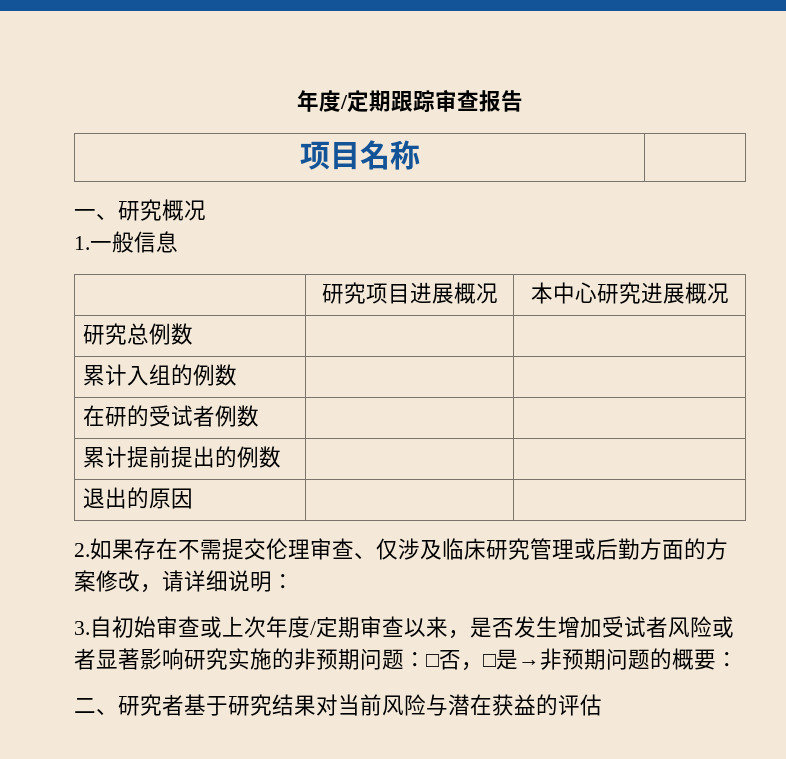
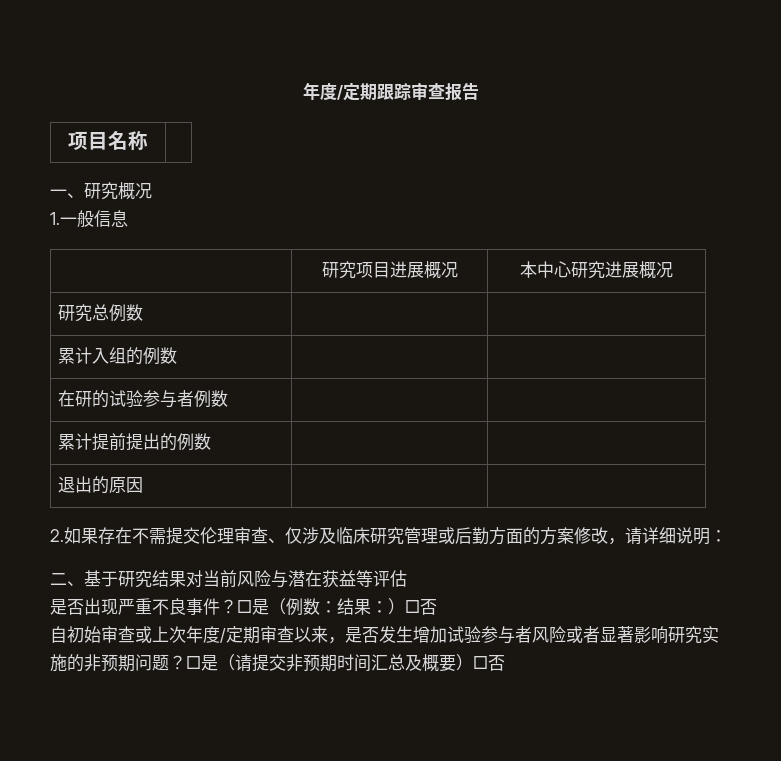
- 在研的受试者例数 | |
+ 在研的试验参与者例数 | |
- 3.自初始审查或上次年度/定期审查以来，是否发生增加受试者风险或者显著影响研究实施的非预期问题：□否，□是→非预期问题的概要：
- 二、研究者基于研究结果对当前风险与潜在获益的评估
+ 二、基于研究结果对当前风险与潜在获益等评估
+ 是否出现严重不良事件？□是（例数：结果：）□否
+ 自初始审查或上次年度/定期审查以来，是否发生增加试验参与者风险或者显著影响研究实施的非预期问题？□是（请提交非预期时间汇总及概要）□否

